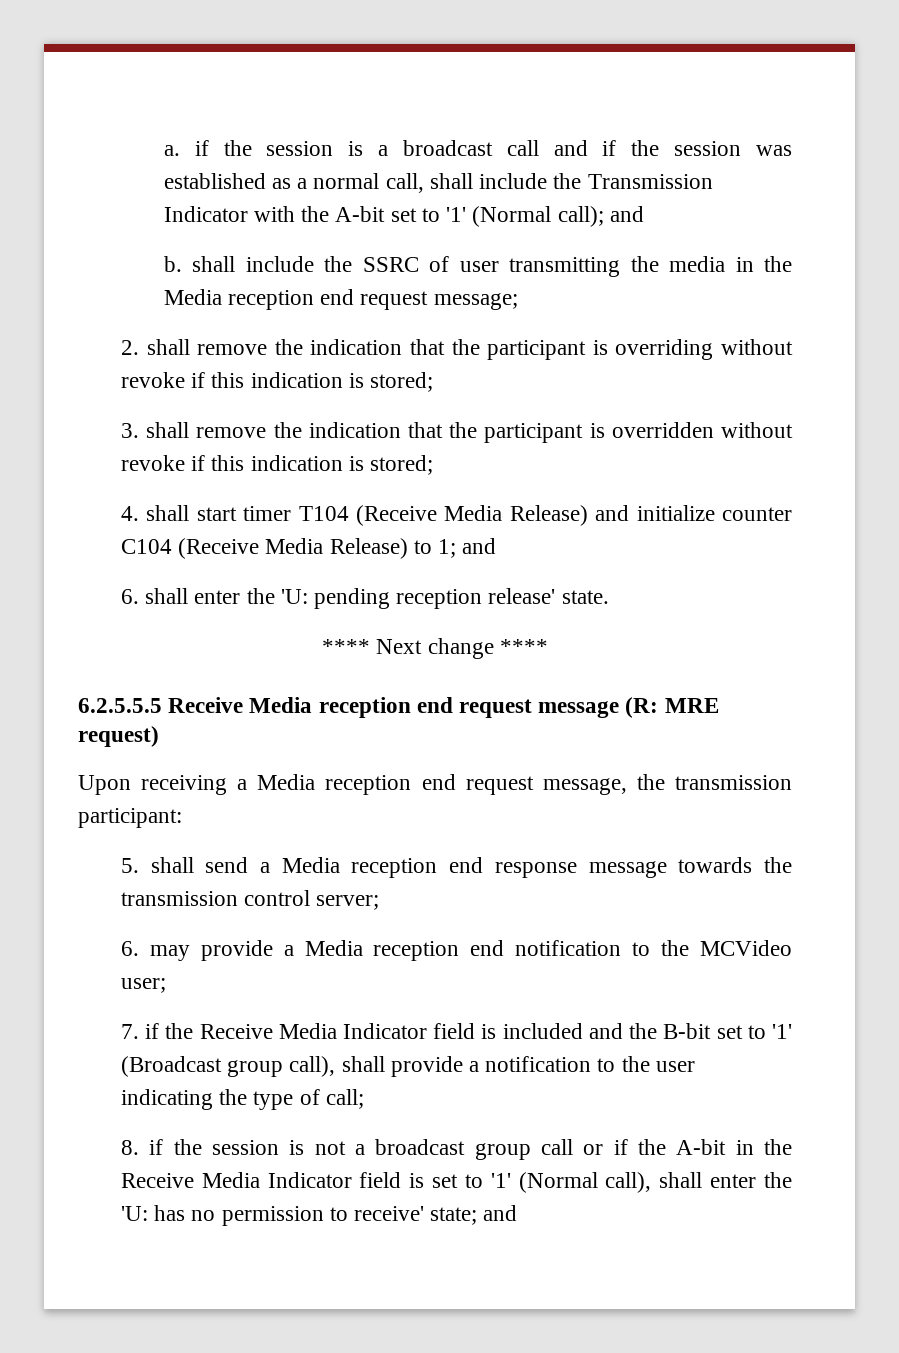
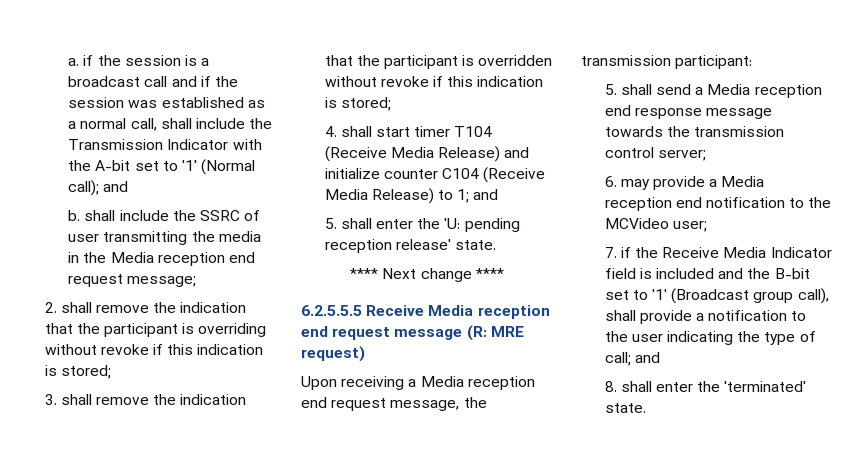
- 6. shall enter the 'U: pending reception release' state.
+ 5. shall enter the 'U: pending reception release' state.
- 7. if the Receive Media Indicator field is included and the B-bit set to '1' (Broadcast group call), shall provide a notification to the user indicating the type of call;
+ 7. if the Receive Media Indicator field is included and the B-bit set to '1' (Broadcast group call), shall provide a notification to the user indicating the type of call; and
- 8. if the session is not a broadcast group call or if the A-bit in the Receive Media Indicator field is set to '1' (Normal call), shall enter the 'U: has no permission to receive' state; and
+ 8. shall enter the 'terminated' state.

